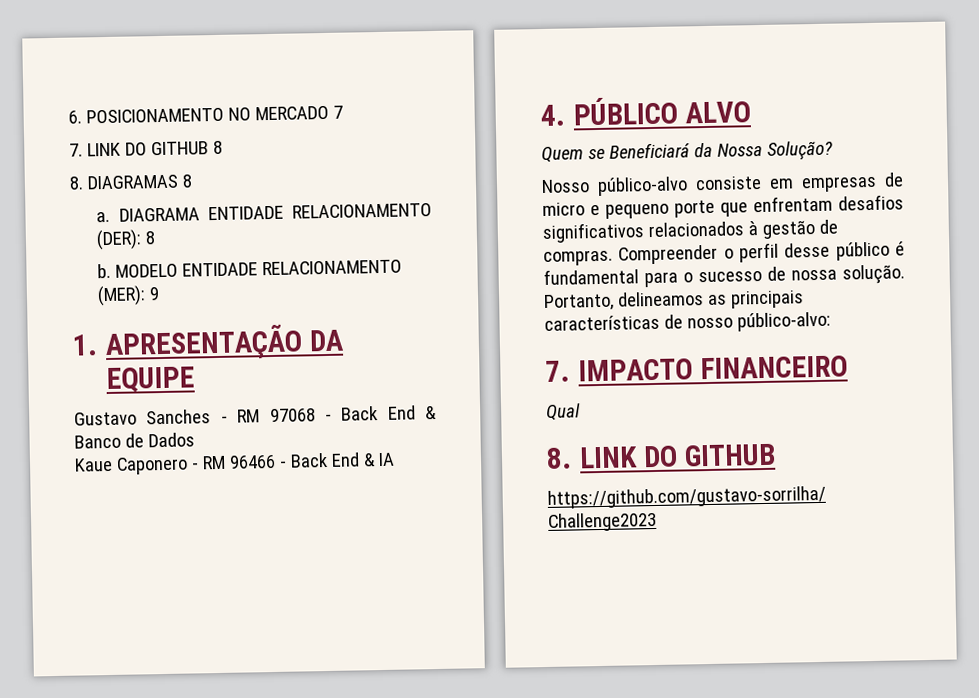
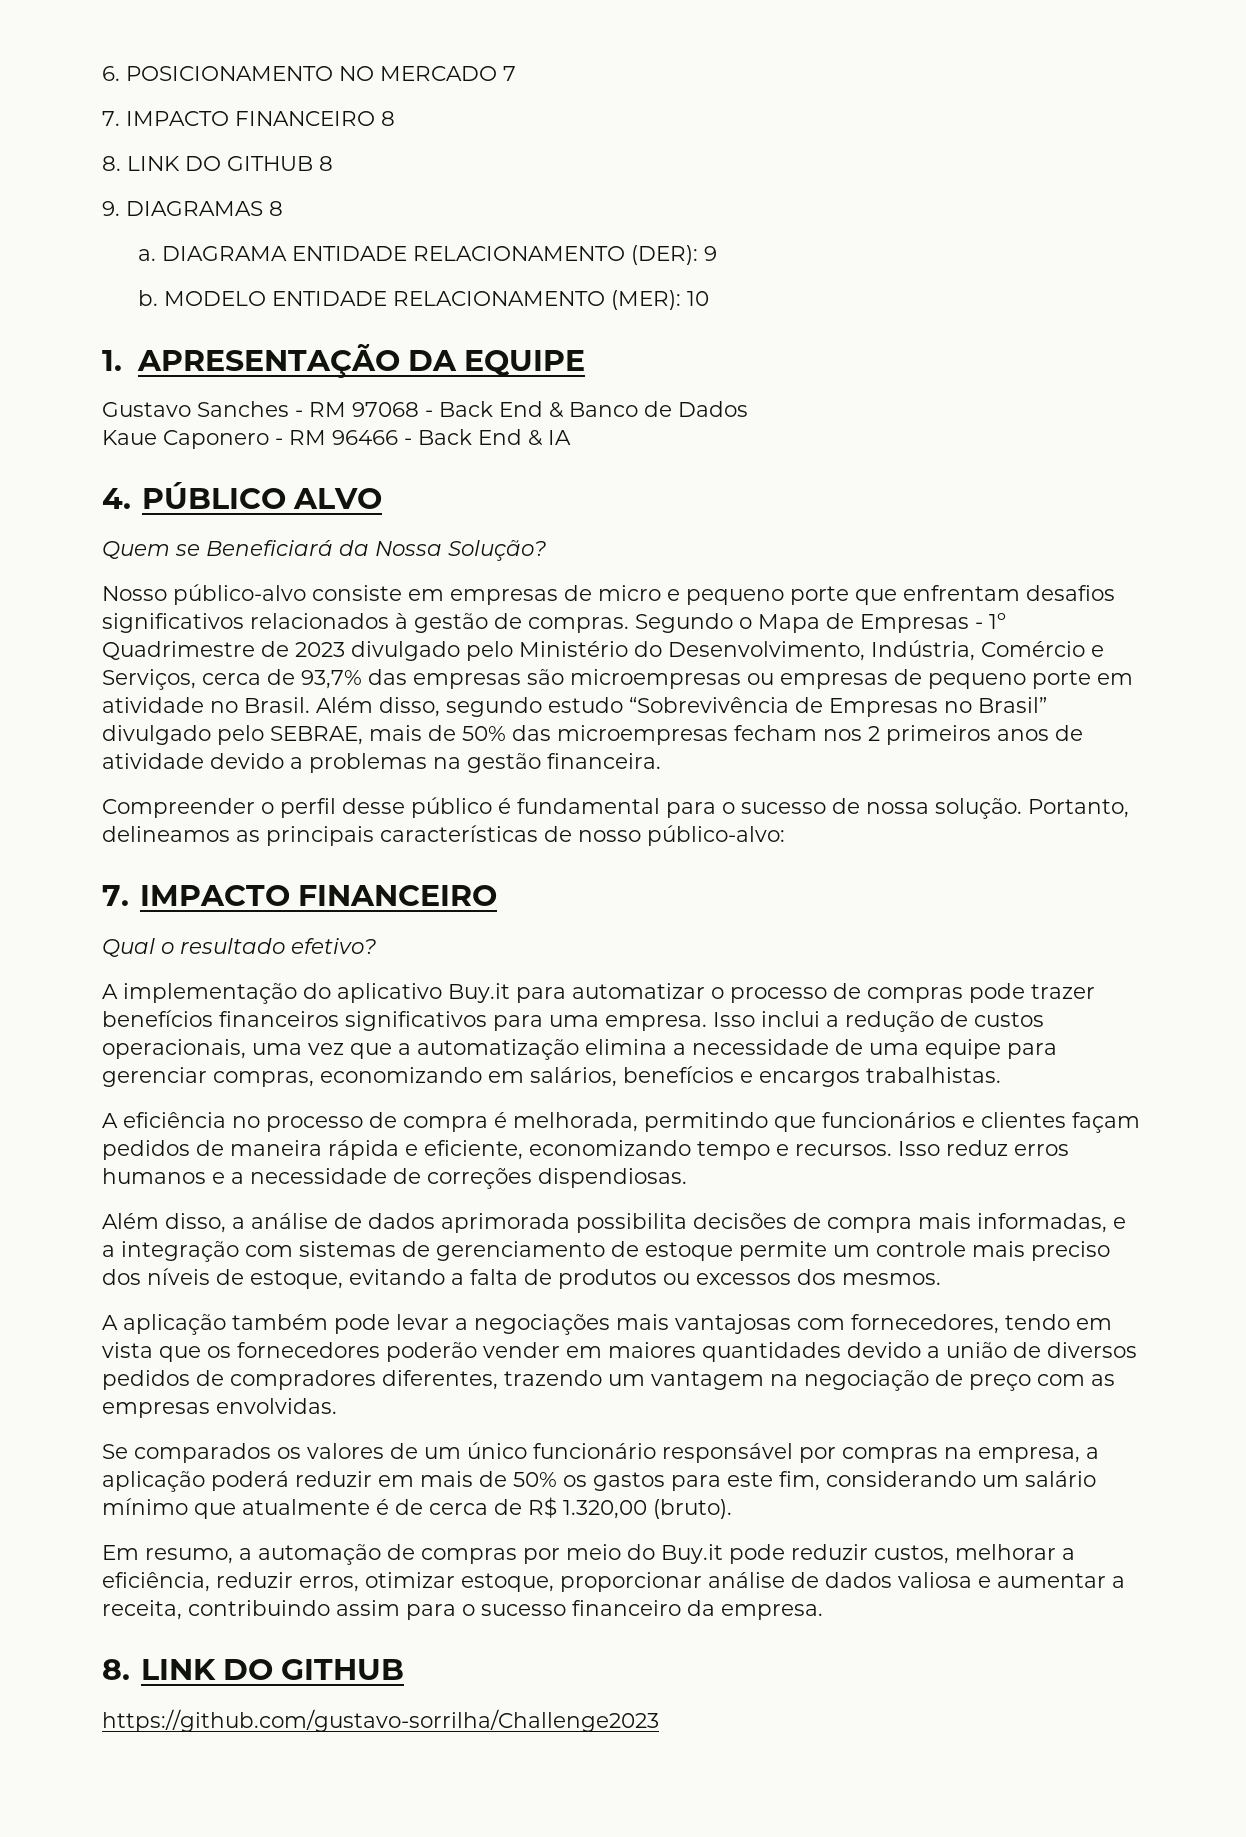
- 7. LINK DO GITHUB 8
+ 7. IMPACTO FINANCEIRO 8
+ 8. LINK DO GITHUB 8
- 8. DIAGRAMAS 8
+ 9. DIAGRAMAS 8
- DIAGRAMA ENTIDADE RELACIONAMENTO (DER): 8
+ DIAGRAMA ENTIDADE RELACIONAMENTO (DER): 9
- MODELO ENTIDADE RELACIONAMENTO (MER): 9
+ MODELO ENTIDADE RELACIONAMENTO (MER): 10
- Nosso público-alvo consiste em empresas de micro e pequeno porte que enfrentam desafios significativos relacionados à gestão de compras. Compreender o perfil desse público é fundamental para o sucesso de nossa solução.
+ Nosso público-alvo consiste em empresas de micro e pequeno porte que enfrentam desafios significativos relacionados à gestão de compras. Segundo o Mapa de Empresas - 1º Quadrimestre de 2023 divulgado pelo Ministério do Desenvolvimento, Indústria, Comércio e Serviços, cerca de 93,7% das empresas são microempresas ou empresas de pequeno porte em atividade no Brasil. Além disso, segundo estudo “Sobrevivência de Empresas no Brasil” divulgado pelo SEBRAE, mais de 50% das microempresas fecham nos 2 primeiros anos de atividade devido a problemas na gestão financeira.
+ Compreender o perfil desse público é fundamental para o sucesso de nossa solução.
- Qual
+ Qual o resultado efetivo?
+ A implementação do aplicativo Buy.it para automatizar o processo de compras pode trazer benefícios financeiros significativos para uma empresa. Isso inclui a redução de custos operacionais, uma vez que a automatização elimina a necessidade de uma equipe para gerenciar compras, economizando em salários, benefícios e encargos trabalhistas.
+ A eficiência no processo de compra é melhorada, permitindo que funcionários e clientes façam pedidos de maneira rápida e eficiente, economizando tempo e recursos. Isso reduz erros humanos e a necessidade de correções dispendiosas.
+ Além disso, a análise de dados aprimorada possibilita decisões de compra mais informadas, e a integração com sistemas de gerenciamento de estoque permite um controle mais preciso dos níveis de estoque, evitando a falta de produtos ou excessos dos mesmos.
+ A aplicação também pode levar a negociações mais vantajosas com fornecedores, tendo em vista que os fornecedores poderão vender em maiores quantidades devido a união de diversos pedidos de compradores diferentes, trazendo um vantagem na negociação de preço com as empresas envolvidas.
+ Se comparados os valores de um único funcionário responsável por compras na empresa, a aplicação poderá reduzir em mais de 50% os gastos para este fim, considerando um salário mínimo que atualmente é de cerca de R$ 1.320,00 (bruto).
+ Em resumo, a automação de compras por meio do Buy.it pode reduzir custos, melhorar a eficiência, reduzir erros, otimizar estoque, proporcionar análise de dados valiosa e aumentar a receita, contribuindo assim para o sucesso financeiro da empresa.

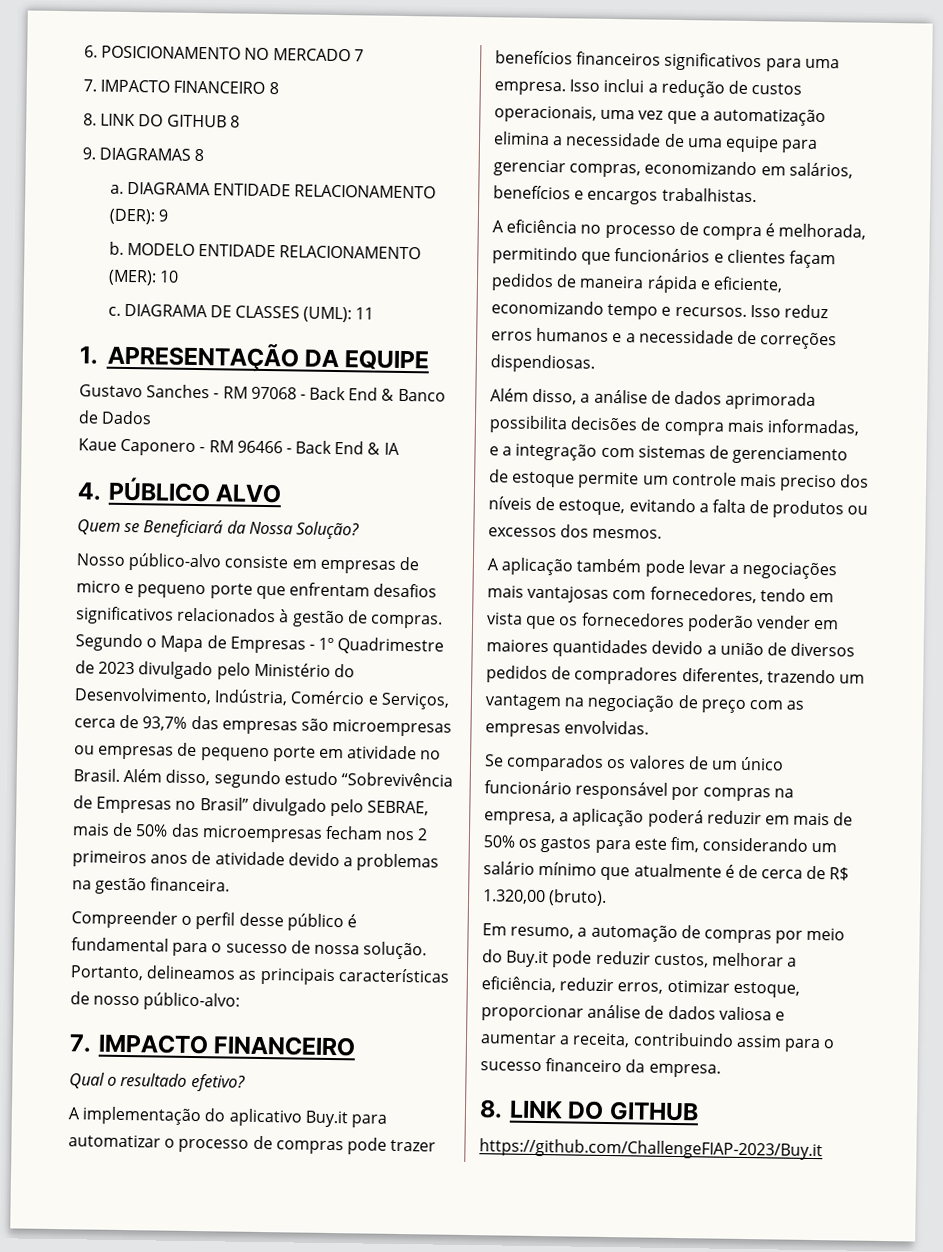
+ c. DIAGRAMA DE CLASSES (UML): 11
- https://github.com/gustavo-sorrilha/Challenge2023
+ https://github.com/ChallengeFIAP-2023/Buy.it

